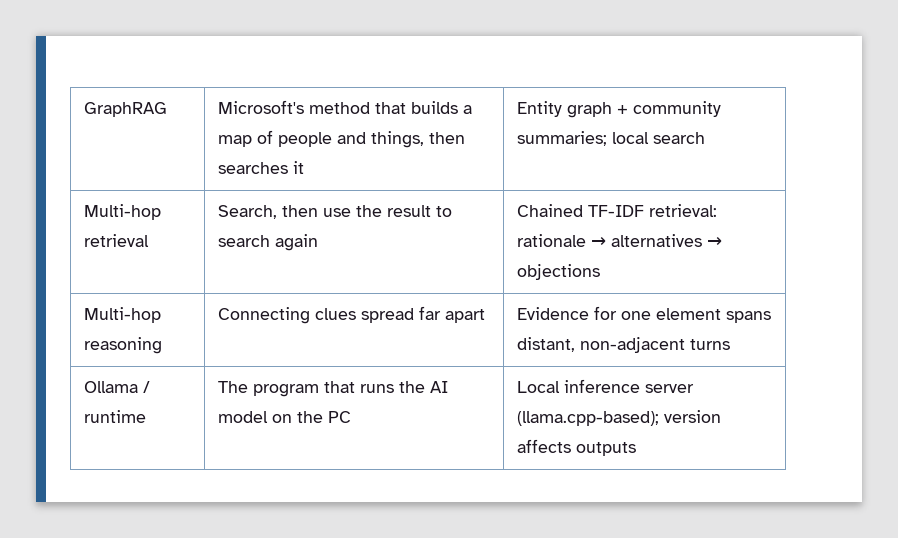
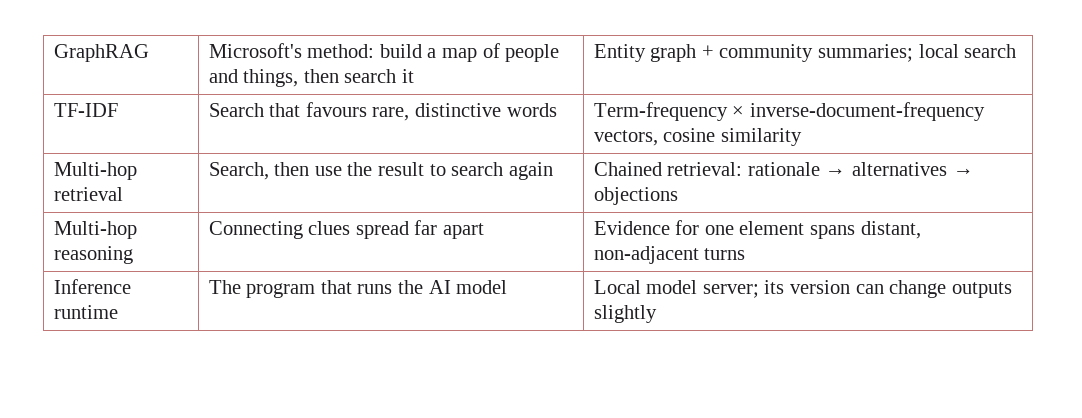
- GraphRAG | Microsoft's method that builds a map of people and things, then searches it | Entity graph + community summaries; local search
+ GraphRAG | Microsoft's method: build a map of people and things, then search it | Entity graph + community summaries; local search
+ TF-IDF | Search that favours rare, distinctive words | Term-frequency × inverse-document-frequency vectors, cosine similarity
- Multi-hop retrieval | Search, then use the result to search again | Chained TF-IDF retrieval: rationale → alternatives → objections
+ Multi-hop retrieval | Search, then use the result to search again | Chained retrieval: rationale → alternatives → objections
- Ollama / runtime | The program that runs the AI model on the PC | Local inference server (llama.cpp-based); version affects outputs
+ Inference runtime | The program that runs the AI model | Local model server; its version can change outputs slightly

